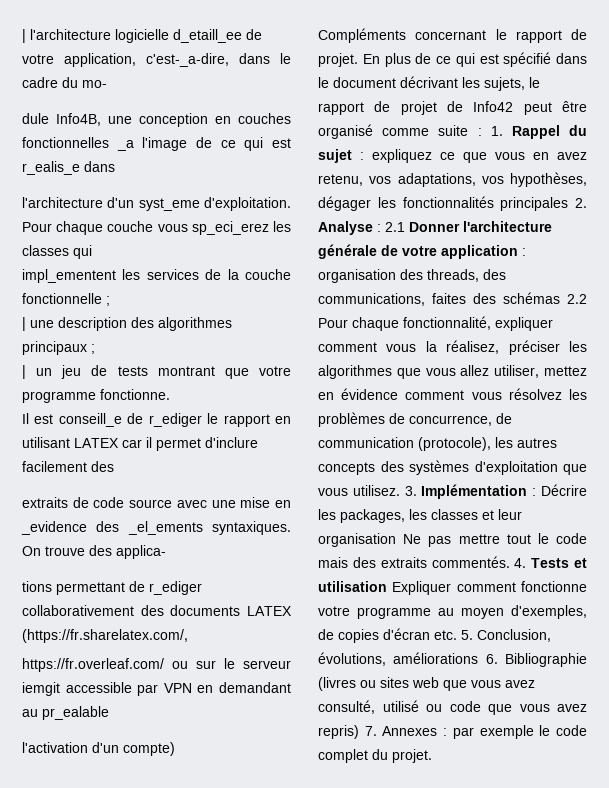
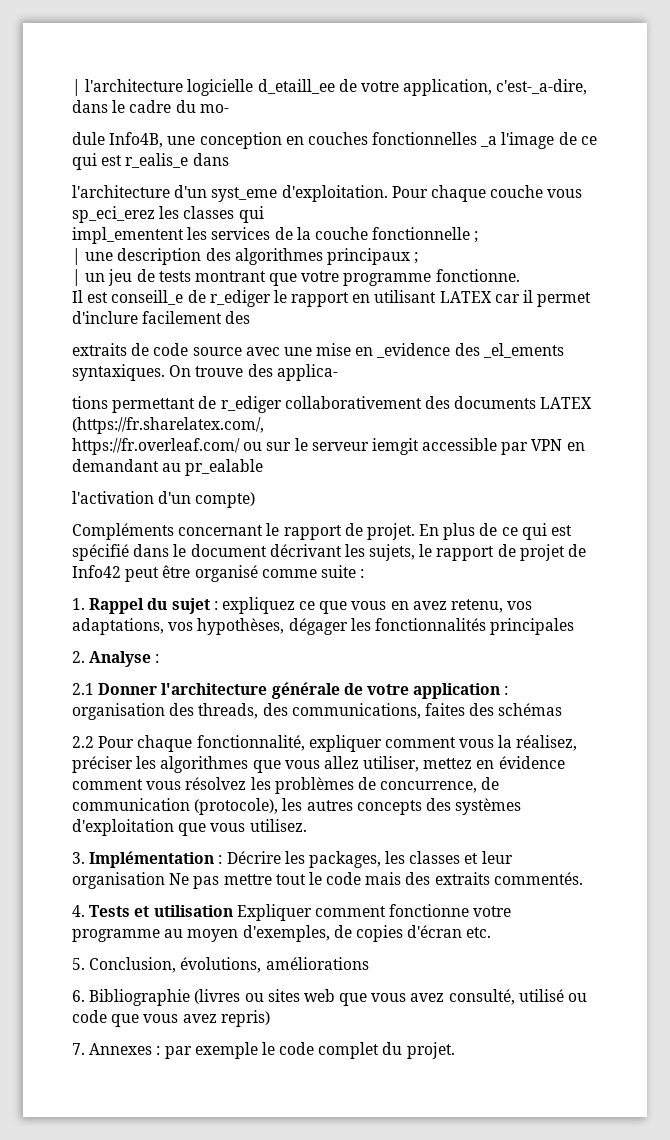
- En plus de ce qui est spécifié dans le document décrivant les sujets, le rapport de projet de Info42 peut être organisé comme suite : 1. Rappel du sujet :
+ En plus de ce qui est spécifié dans le document décrivant les sujets, le rapport de projet de Info42 peut être organisé comme suite :
+ 1. Rappel du sujet :
- expliquez ce que vous en avez retenu, vos adaptations, vos hypothèses, dégager les fonctionnalités principales 2. Analyse : 2.1 Donner l'architecture générale de votre application :
+ expliquez ce que vous en avez retenu, vos adaptations, vos hypothèses, dégager les fonctionnalités principales
+ 2. Analyse :
+ 2.1 Donner l'architecture générale de votre application :
- organisation des threads, des communications, faites des schémas 2.2 Pour chaque fonctionnalité, expliquer comment vous la réalisez, préciser les algorithmes que vous allez utiliser, mettez en évidence comment vous résolvez les problèmes de concurrence, de communication (protocole), les autres concepts des systèmes d'exploitation que vous utilisez. 3. Implémentation :
+ organisation des threads, des communications, faites des schémas
+ 2.2 Pour chaque fonctionnalité, expliquer comment vous la réalisez, préciser les algorithmes que vous allez utiliser, mettez en évidence comment vous résolvez les problèmes de concurrence, de communication (protocole), les autres concepts des systèmes d'exploitation que vous utilisez.
+ 3. Implémentation :
- Décrire les packages, les classes et leur organisation Ne pas mettre tout le code mais des extraits commentés. 4. Tests et utilisation Expliquer comment fonctionne votre programme au moyen d'exemples, de copies d'écran etc. 5. Conclusion, évolutions, améliorations 6. Bibliographie (livres ou sites web que vous avez consulté, utilisé ou code que vous avez repris) 7. Annexes :
+ Décrire les packages, les classes et leur organisation Ne pas mettre tout le code mais des extraits commentés.
+ 4. Tests et utilisation Expliquer comment fonctionne votre programme au moyen d'exemples, de copies d'écran etc.
+ 5. Conclusion, évolutions, améliorations
+ 6. Bibliographie (livres ou sites web que vous avez consulté, utilisé ou code que vous avez repris)
+ 7. Annexes :

